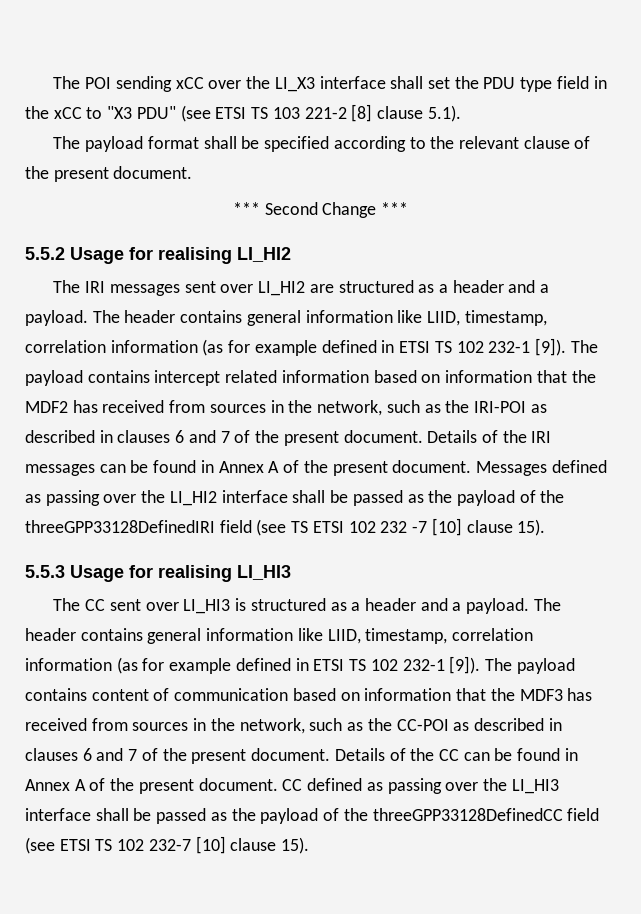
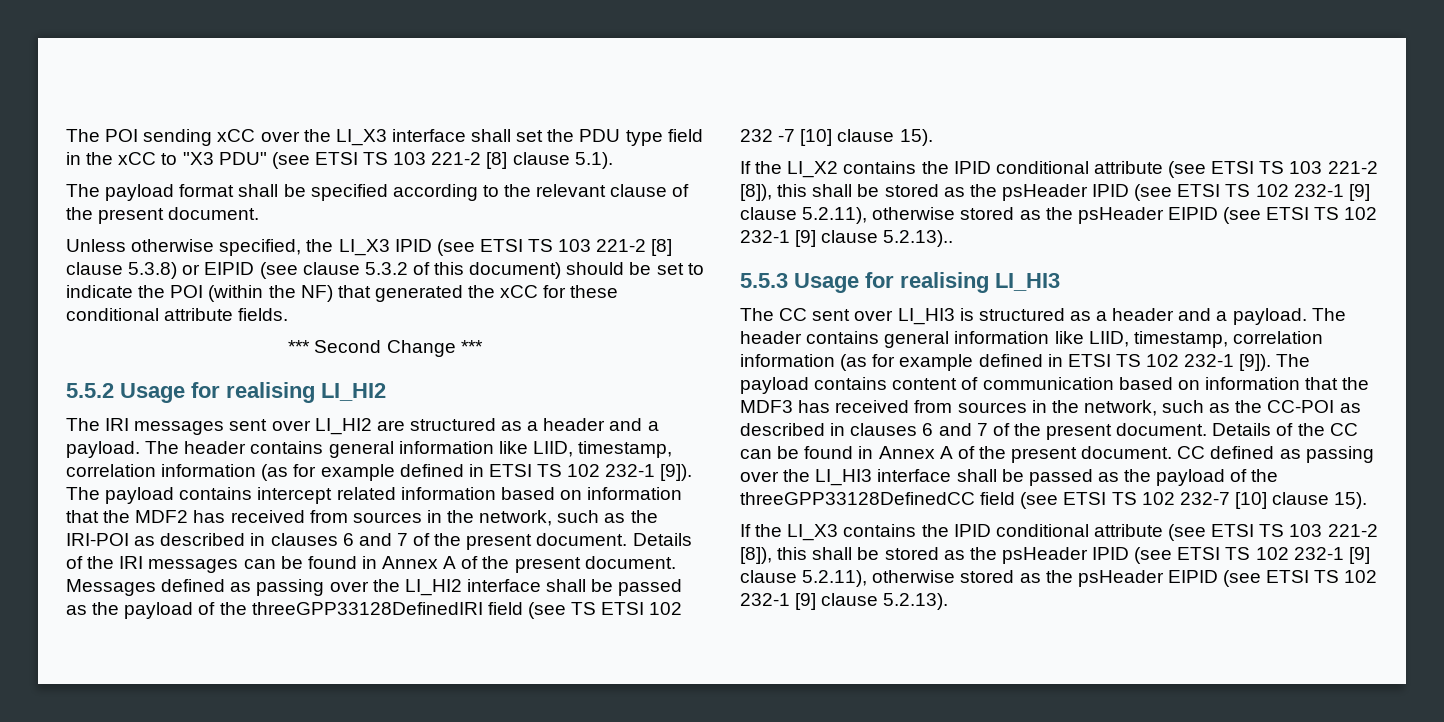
+ Unless otherwise specified, the LI_X3 IPID (see ETSI TS 103 221-2 [8] clause 5.3.8) or EIPID (see clause 5.3.2 of this document) should be set to indicate the POI (within the NF) that generated the xCC for these conditional attribute fields.
+ If the LI_X2 contains the IPID conditional attribute (see ETSI TS 103 221-2 [8]), this shall be stored as the psHeader IPID (see ETSI TS 102 232-1 [9] clause 5.2.11), otherwise stored as the psHeader EIPID (see ETSI TS 102 232-1 [9] clause 5.2.13)..
+ If the LI_X3 contains the IPID conditional attribute (see ETSI TS 103 221-2 [8]), this shall be stored as the psHeader IPID (see ETSI TS 102 232-1 [9] clause 5.2.11), otherwise stored as the psHeader EIPID (see ETSI TS 102 232-1 [9] clause 5.2.13).

